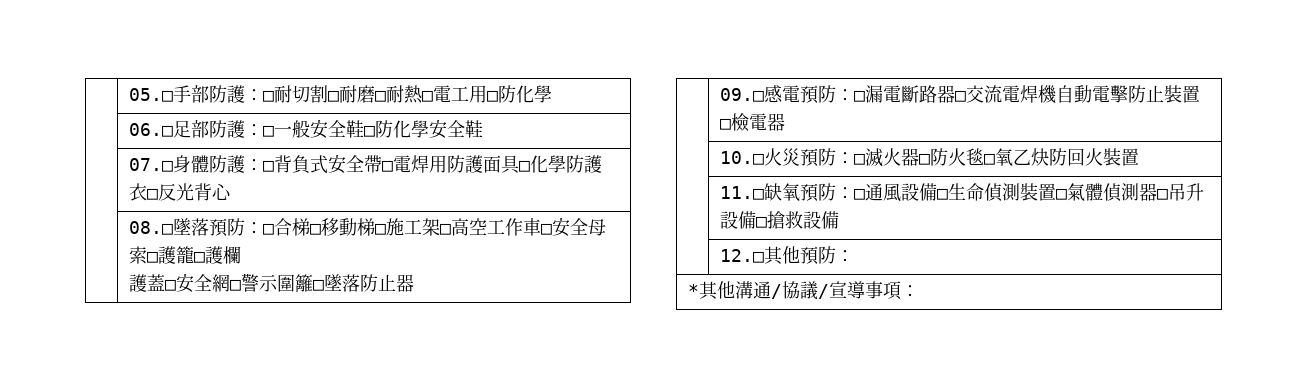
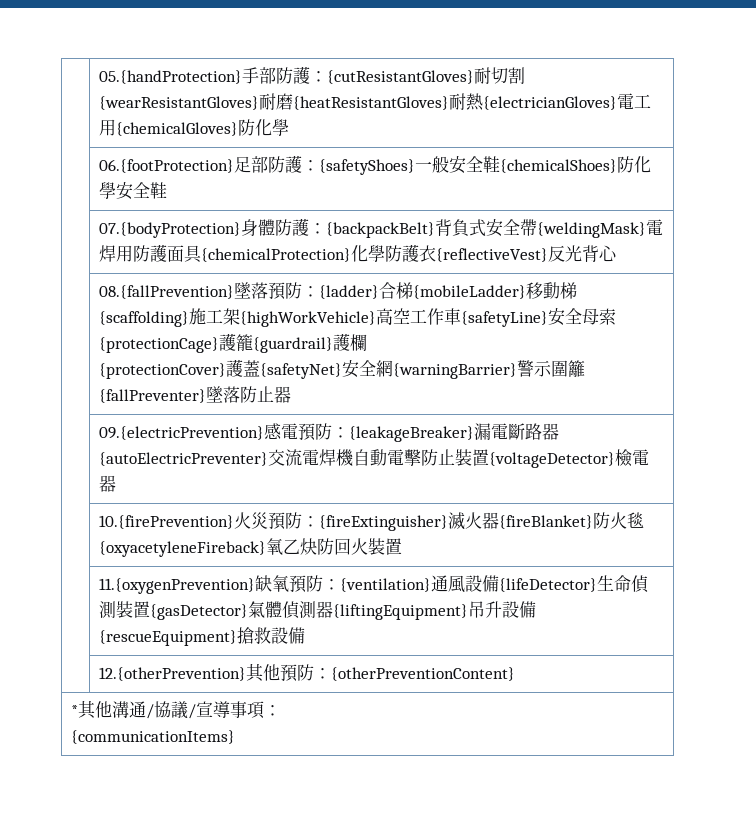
- | 05.□手部防護：□耐切割□耐磨□耐熱□電工用□防化學
+ | 05.{handProtection}手部防護：{cutResistantGloves}耐切割{wearResistantGloves}耐磨{heatResistantGloves}耐熱{electricianGloves}電工用{chemicalGloves}防化學
- | 06.□足部防護：□一般安全鞋□防化學安全鞋
+ | 06.{footProtection}足部防護：{safetyShoes}一般安全鞋{chemicalShoes}防化學安全鞋
- | 07.□身體防護：□背負式安全帶□電焊用防護面具□化學防護衣□反光背心
+ | 07.{bodyProtection}身體防護：{backpackBelt}背負式安全帶{weldingMask}電焊用防護面具{chemicalProtection}化學防護衣{reflectiveVest}反光背心
- | 08.□墜落預防：□合梯□移動梯□施工架□高空工作車□安全母索□護籠□護欄
- 護蓋□安全網□警示圍籬□墜落防止器
+ | 08.{fallPrevention}墜落預防：{ladder}合梯{mobileLadder}移動梯{scaffolding}施工架{highWorkVehicle}高空工作車{safetyLine}安全母索{protectionCage}護籠{guardrail}護欄
+ {protectionCover}護蓋{safetyNet}安全網{warningBarrier}警示圍籬{fallPreventer}墜落防止器
- | 09.□感電預防：□漏電斷路器□交流電焊機自動電擊防止裝置□檢電器
+ | 09.{electricPrevention}感電預防：{leakageBreaker}漏電斷路器{autoElectricPreventer}交流電焊機自動電擊防止裝置{voltageDetector}檢電器
- | 10.□火災預防：□滅火器□防火毯□氧乙炔防回火裝置
+ | 10.{firePrevention}火災預防：{fireExtinguisher}滅火器{fireBlanket}防火毯{oxyacetyleneFireback}氧乙炔防回火裝置
- | 11.□缺氧預防：□通風設備□生命偵測裝置□氣體偵測器□吊升設備□搶救設備
+ | 11.{oxygenPrevention}缺氧預防：{ventilation}通風設備{lifeDetector}生命偵測裝置{gasDetector}氣體偵測器{liftingEquipment}吊升設備{rescueEquipment}搶救設備
- | 12.□其他預防：
+ | 12.{otherPrevention}其他預防：{otherPreventionContent}
  *其他溝通/協議/宣導事項：
+ {communicationItems}

